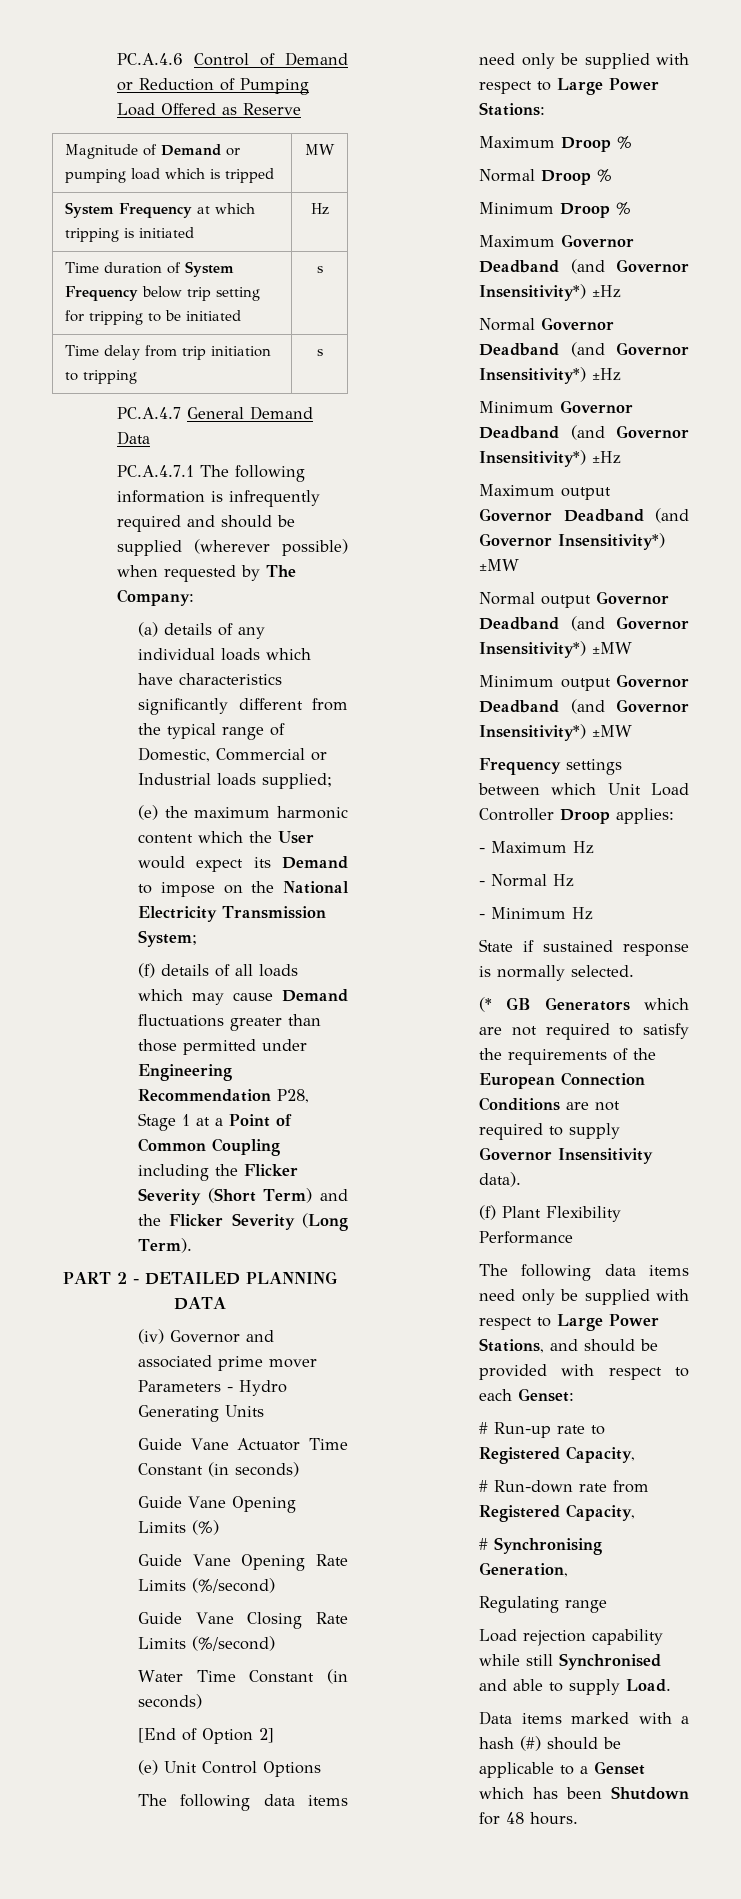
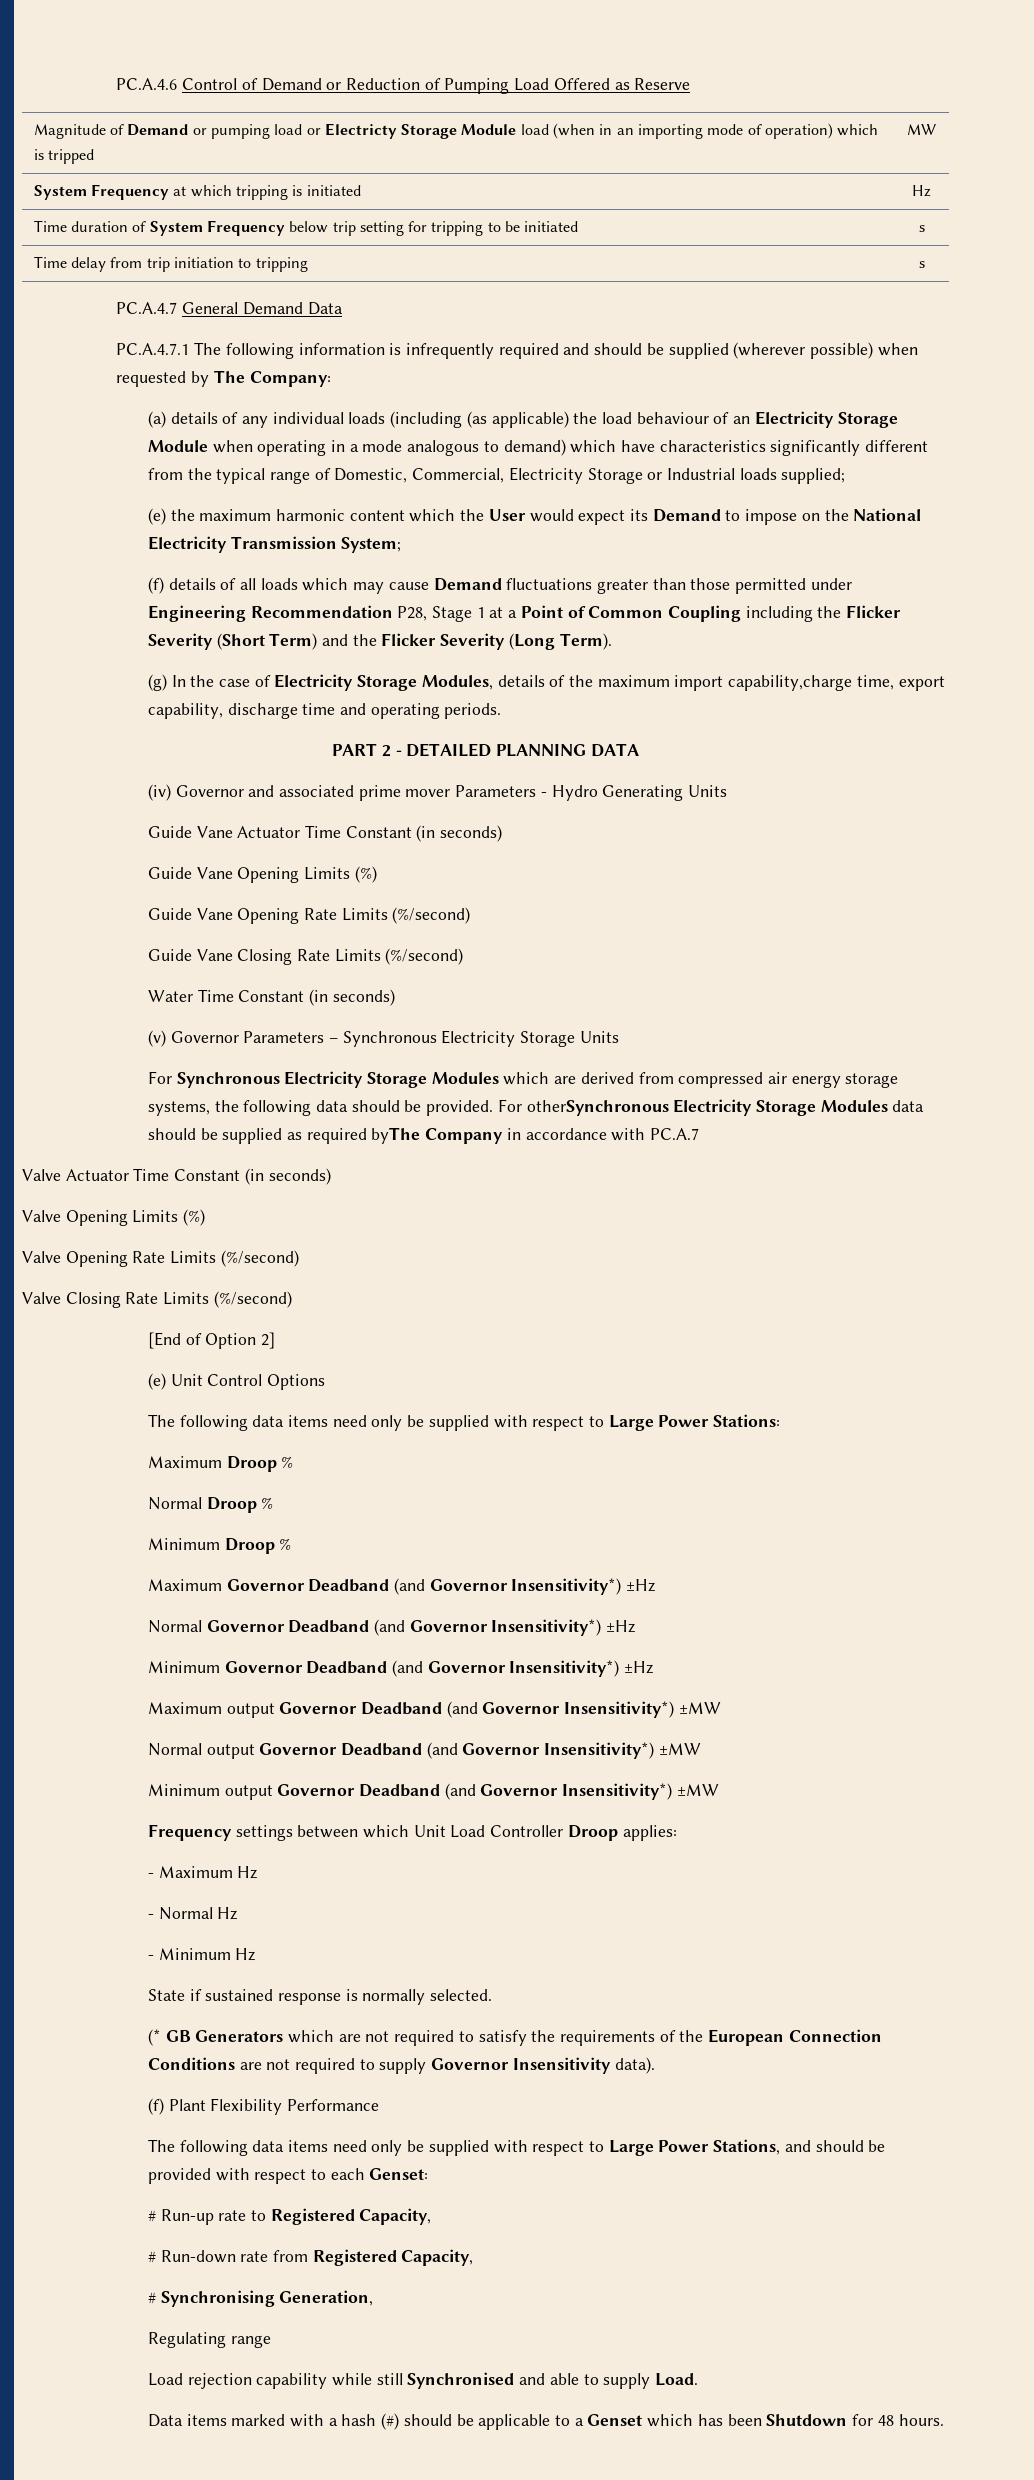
- Magnitude of Demand or pumping load which is tripped | MW
+ Magnitude of Demand or pumping load or Electricty Storage Module load (when in an importing mode of operation) which is tripped | MW
- (a) details of any individual loads which have characteristics significantly different from the typical range of Domestic, Commercial or Industrial loads supplied;
+ (a) details of any individual loads (including (as applicable) the load behaviour of an Electricity Storage Module when operating in a mode analogous to demand) which have characteristics significantly different from the typical range of Domestic, Commercial, Electricity Storage or Industrial loads supplied;
+ (g) In the case of Electricity Storage Modules, details of the maximum import capability,charge time, export capability, discharge time and operating periods.
+ (v) Governor Parameters – Synchronous Electricity Storage Units
+ For Synchronous Electricity Storage Modules which are derived from compressed air energy storage systems, the following data should be provided. For otherSynchronous Electricity Storage Modules data should be supplied as required byThe Company in accordance with PC.A.7
+ Valve Actuator Time Constant (in seconds)
+ Valve Opening Limits (%)
+ Valve Opening Rate Limits (%/second)
+ Valve Closing Rate Limits (%/second)

